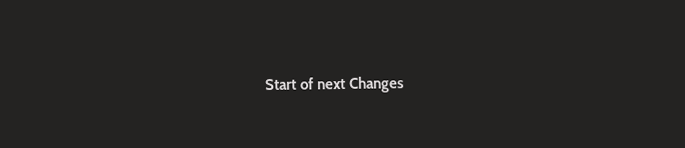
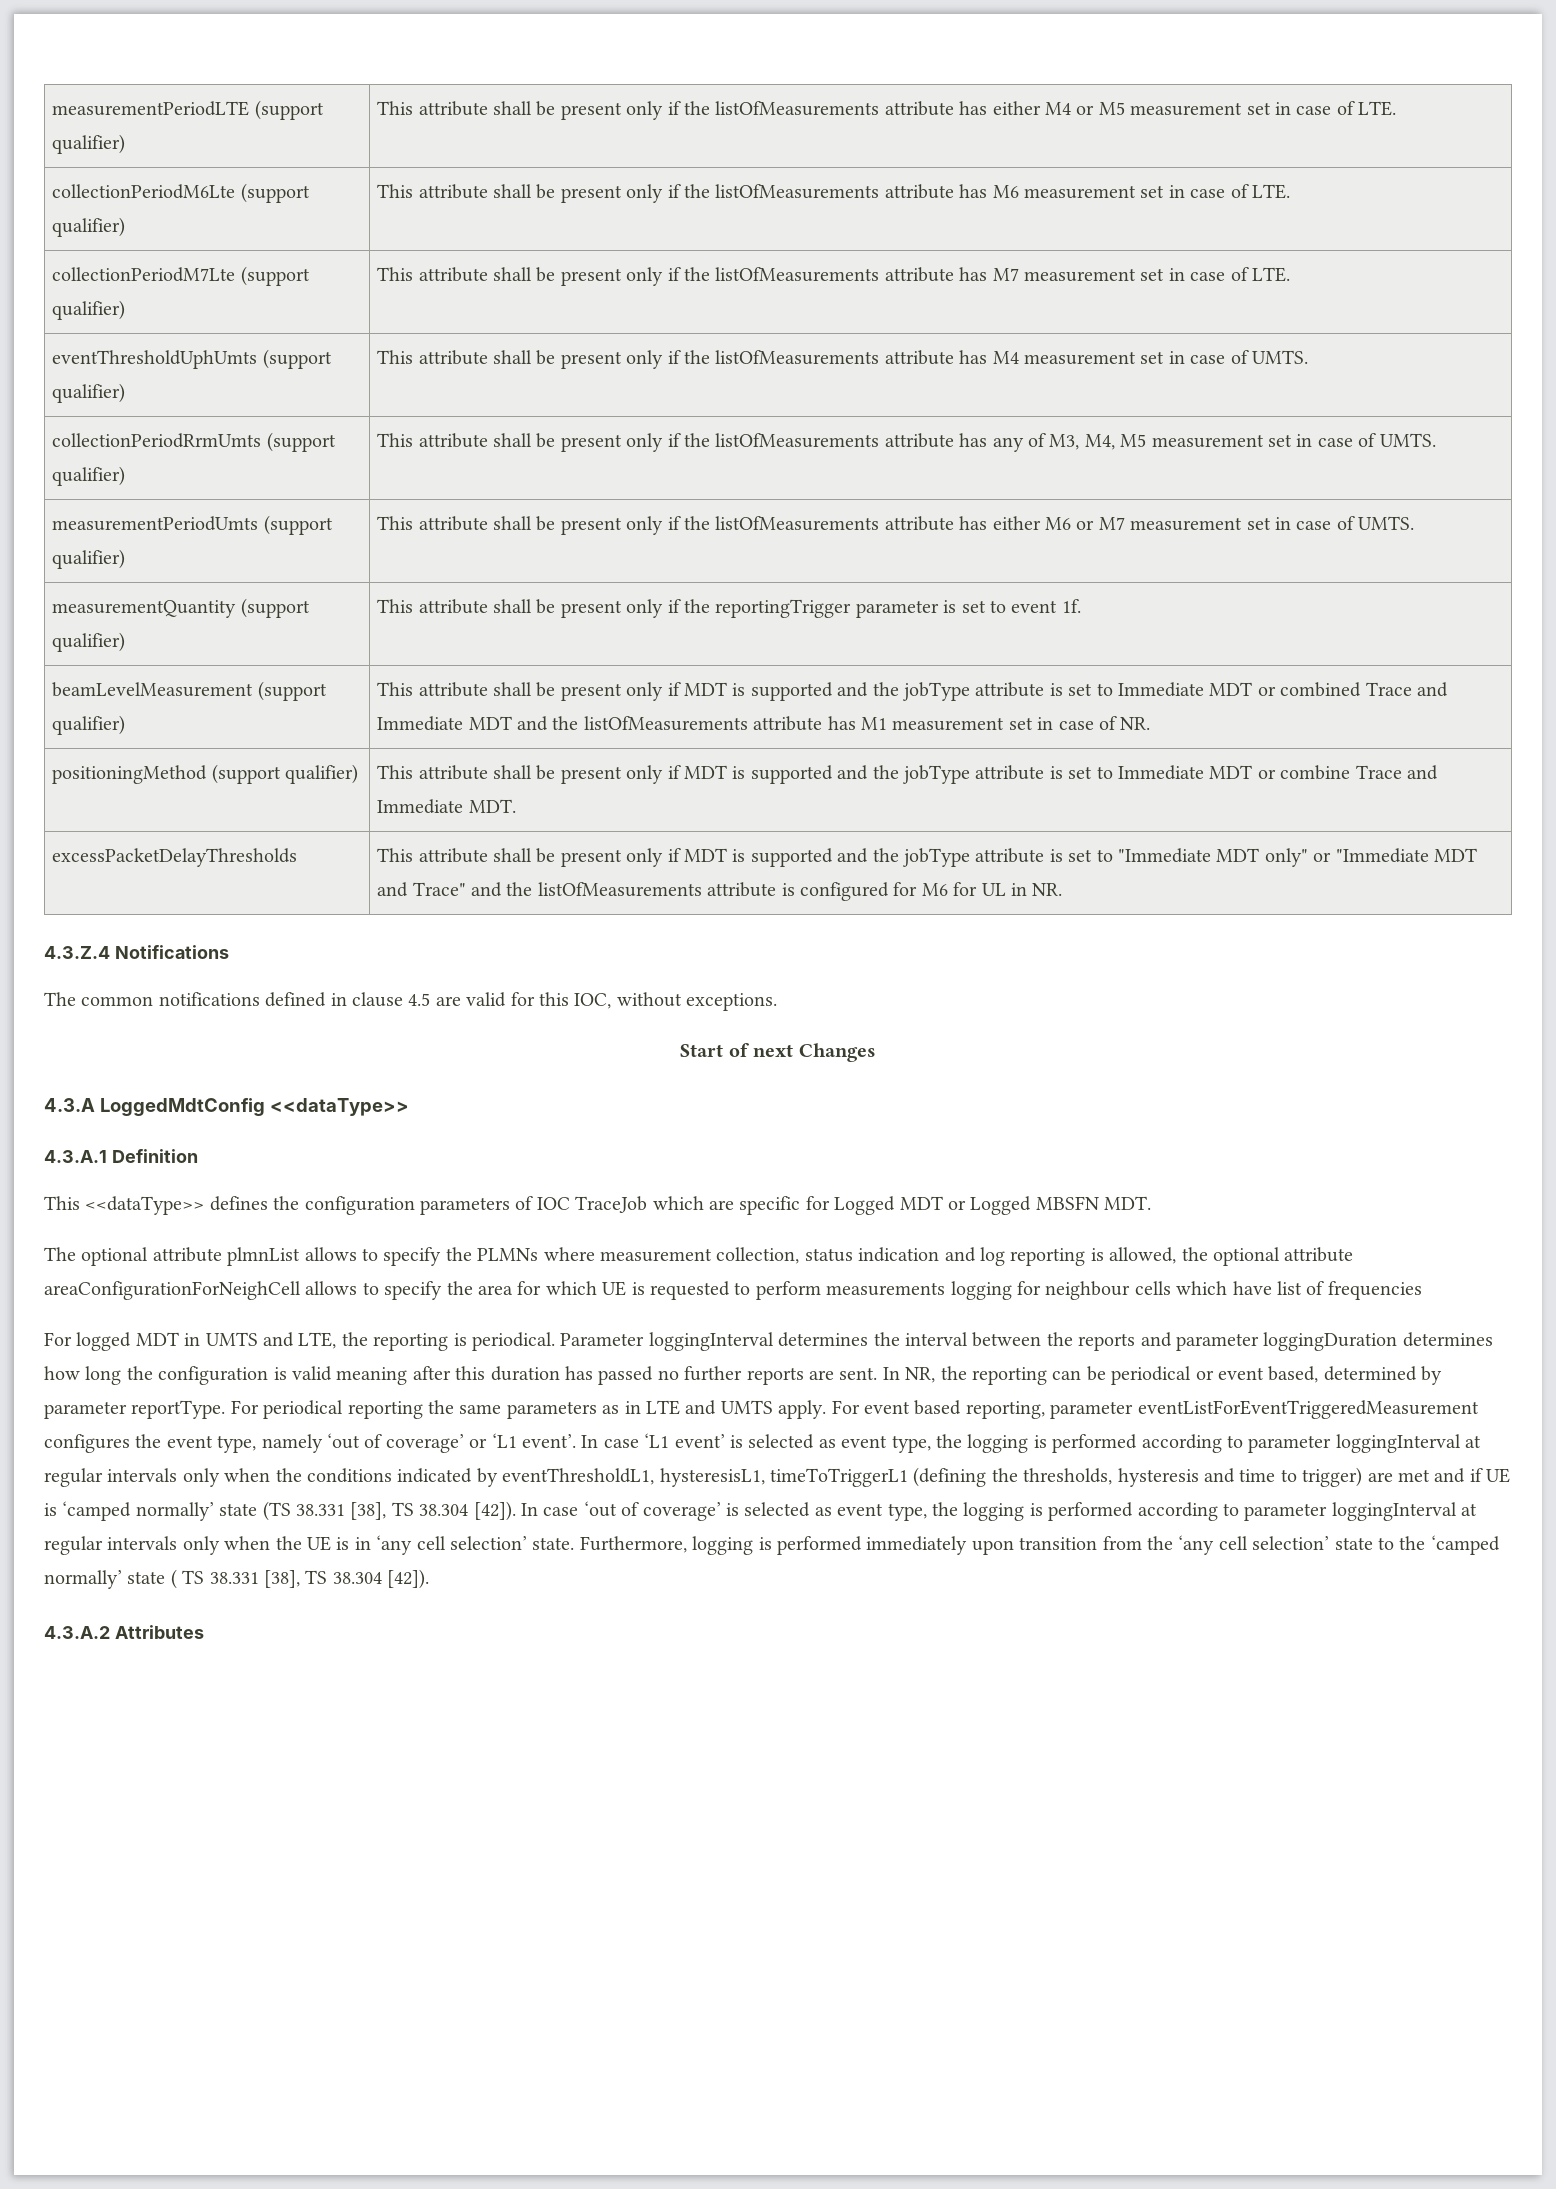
+ measurementPeriodLTE (support qualifier) | This attribute shall be present only if the listOfMeasurements attribute has either M4 or M5 measurement set in case of LTE.
+ collectionPeriodM6Lte (support qualifier) | This attribute shall be present only if the listOfMeasurements attribute has M6 measurement set in case of LTE.
+ collectionPeriodM7Lte (support qualifier) | This attribute shall be present only if the listOfMeasurements attribute has M7 measurement set in case of LTE.
+ eventThresholdUphUmts (support qualifier) | This attribute shall be present only if the listOfMeasurements attribute has M4 measurement set in case of UMTS.
+ collectionPeriodRrmUmts (support qualifier) | This attribute shall be present only if the listOfMeasurements attribute has any of M3, M4, M5 measurement set in case of UMTS.
+ measurementPeriodUmts (support qualifier) | This attribute shall be present only if the listOfMeasurements attribute has either M6 or M7 measurement set in case of UMTS.
+ measurementQuantity (support qualifier) | This attribute shall be present only if the reportingTrigger parameter is set to event 1f.
+ beamLevelMeasurement (support qualifier) | This attribute shall be present only if MDT is supported and the jobType attribute is set to Immediate MDT or combined Trace and Immediate MDT and the listOfMeasurements attribute has M1 measurement set in case of NR.
+ positioningMethod (support qualifier) | This attribute shall be present only if MDT is supported and the jobType attribute is set to Immediate MDT or combine Trace and Immediate MDT.
+ excessPacketDelayThresholds | This attribute shall be present only if MDT is supported and the jobType attribute is set to "Immediate MDT only" or "Immediate MDT and Trace" and the listOfMeasurements attribute is configured for M6 for UL in NR.
+ 4.3.Z.4 Notifications
+ The common notifications defined in clause 4.5 are valid for this IOC, without exceptions.
  Start of next Changes
+ 4.3.A LoggedMdtConfig <<dataType>>
+ 4.3.A.1 Definition
+ This <<dataType>> defines the configuration parameters of IOC TraceJob which are specific for Logged MDT or Logged MBSFN MDT.
+ The optional attribute plmnList allows to specify the PLMNs where measurement collection, status indication and log reporting is allowed, the optional attribute areaConfigurationForNeighCell allows to specify the area for which UE is requested to perform measurements logging for neighbour cells which have list of frequencies
+ For logged MDT in UMTS and LTE, the reporting is periodical. Parameter loggingInterval determines the interval between the reports and parameter loggingDuration determines how long the configuration is valid meaning after this duration has passed no further reports are sent. In NR, the reporting can be periodical or event based, determined by parameter reportType. For periodical reporting the same parameters as in LTE and UMTS apply. For event based reporting, parameter eventListForEventTriggeredMeasurement configures the event type, namely ‘out of coverage’ or ‘L1 event’. In case ‘L1 event’ is selected as event type, the logging is performed according to parameter loggingInterval at regular intervals only when the conditions indicated by eventThresholdL1, hysteresisL1, timeToTriggerL1 (defining the thresholds, hysteresis and time to trigger) are met and if UE is ‘camped normally’ state (TS 38.331 [38], TS 38.304 [42]). In case ‘out of coverage’ is selected as event type, the logging is performed according to parameter loggingInterval at regular intervals only when the UE is in ‘any cell selection’ state. Furthermore, logging is performed immediately upon transition from the ‘any cell selection’ state to the ‘camped normally’ state ( TS 38.331 [38], TS 38.304 [42]).
+ 4.3.A.2 Attributes

